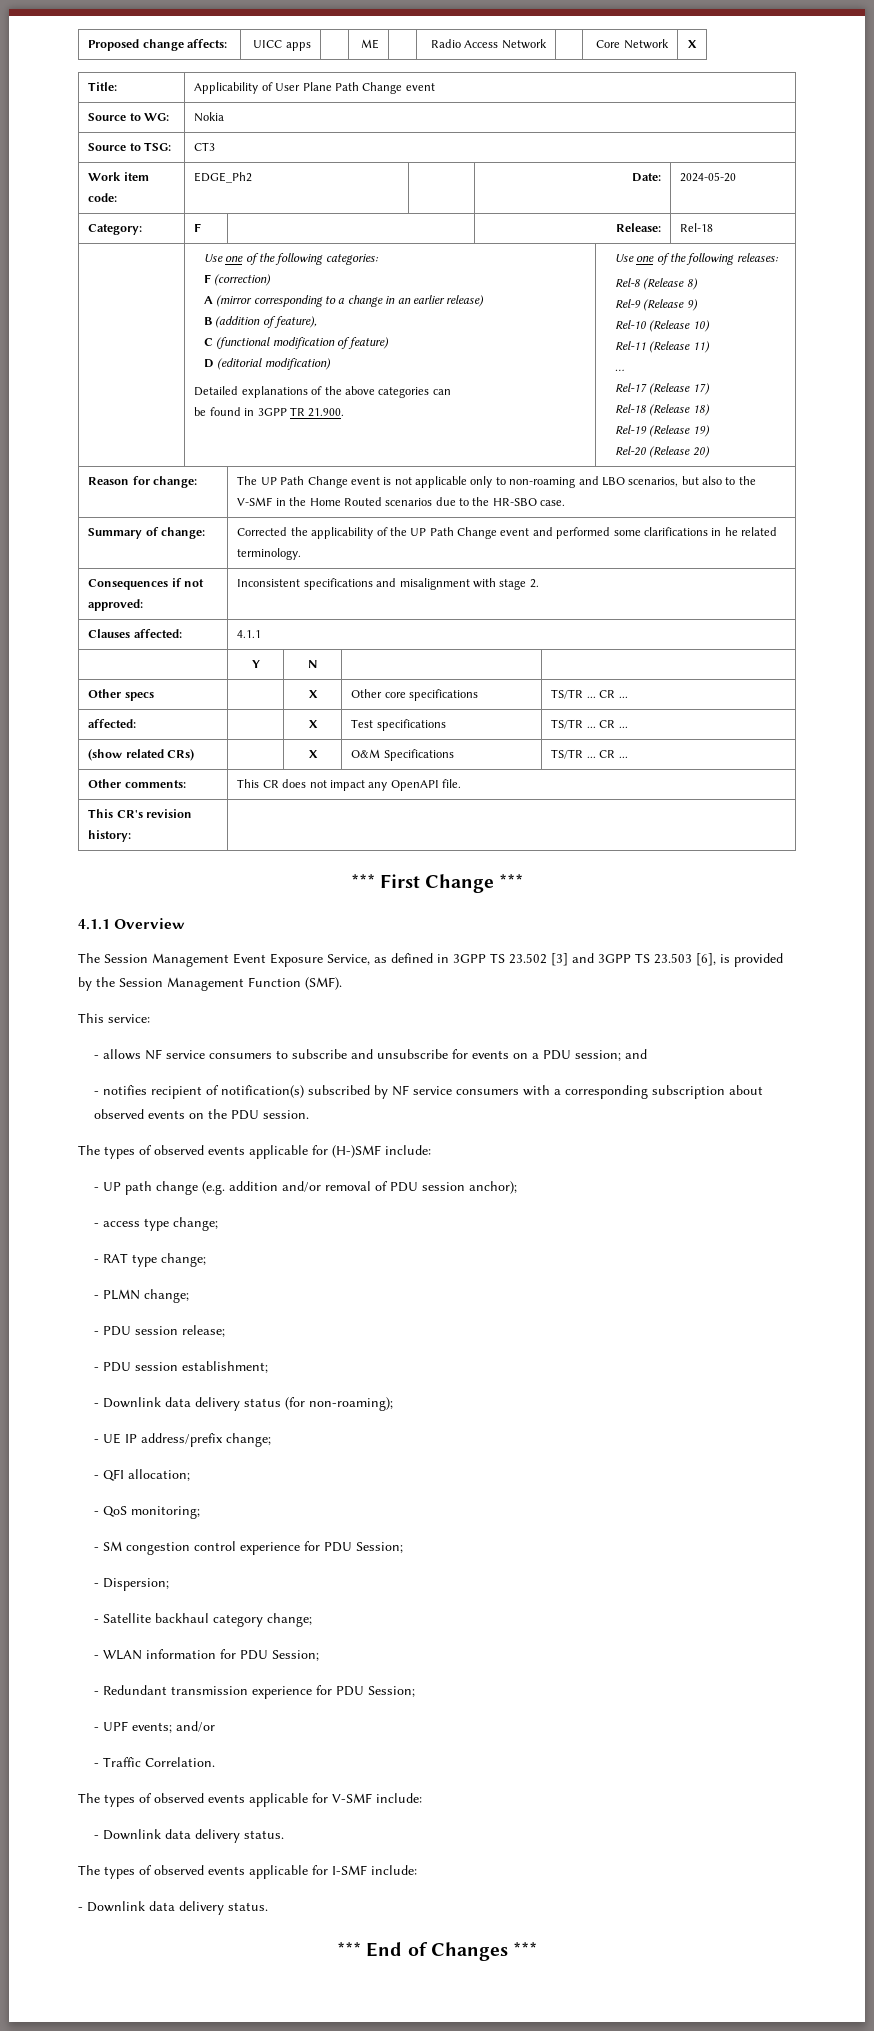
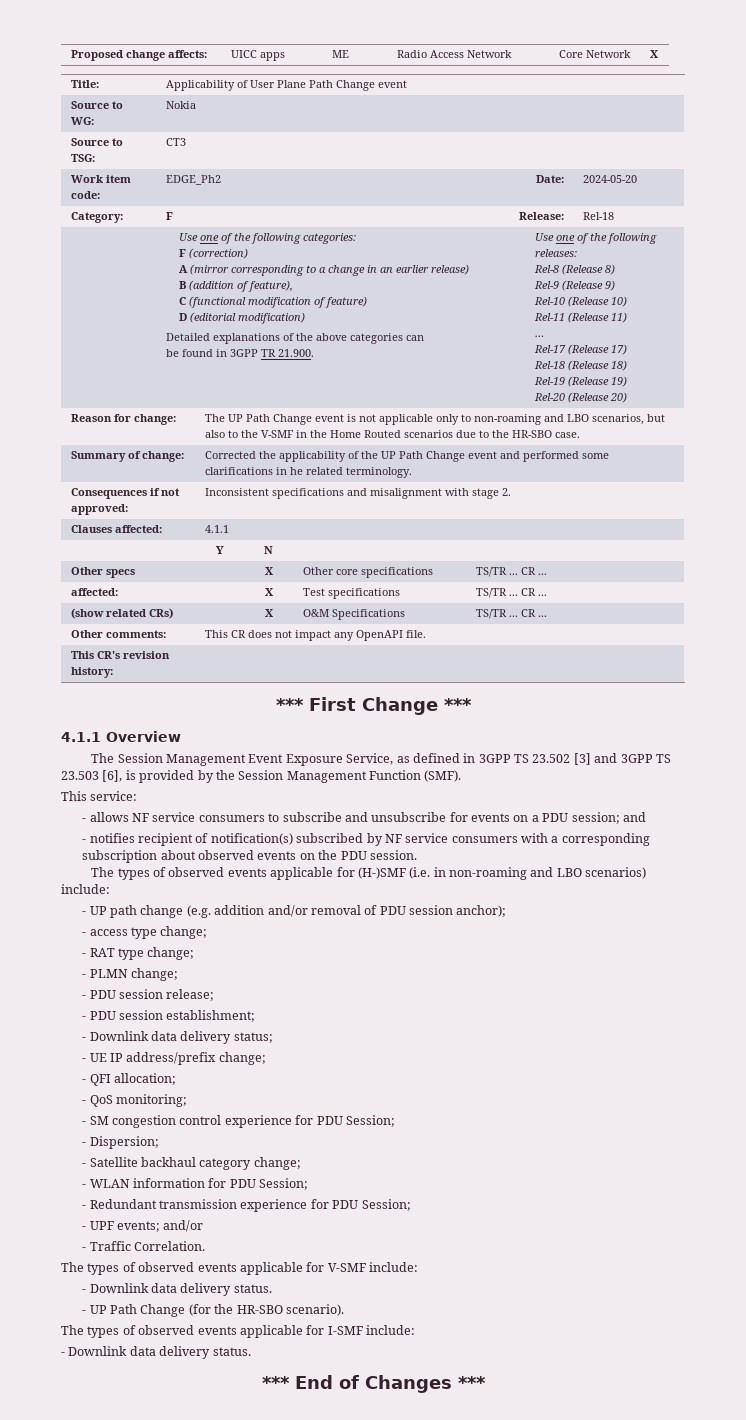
- The types of observed events applicable for (H-)SMF include:
+ The types of observed events applicable for (H-)SMF (i.e. in non-roaming and LBO scenarios) include:
- - Downlink data delivery status (for non-roaming);
+ - Downlink data delivery status;
+ - UP Path Change (for the HR-SBO scenario).

